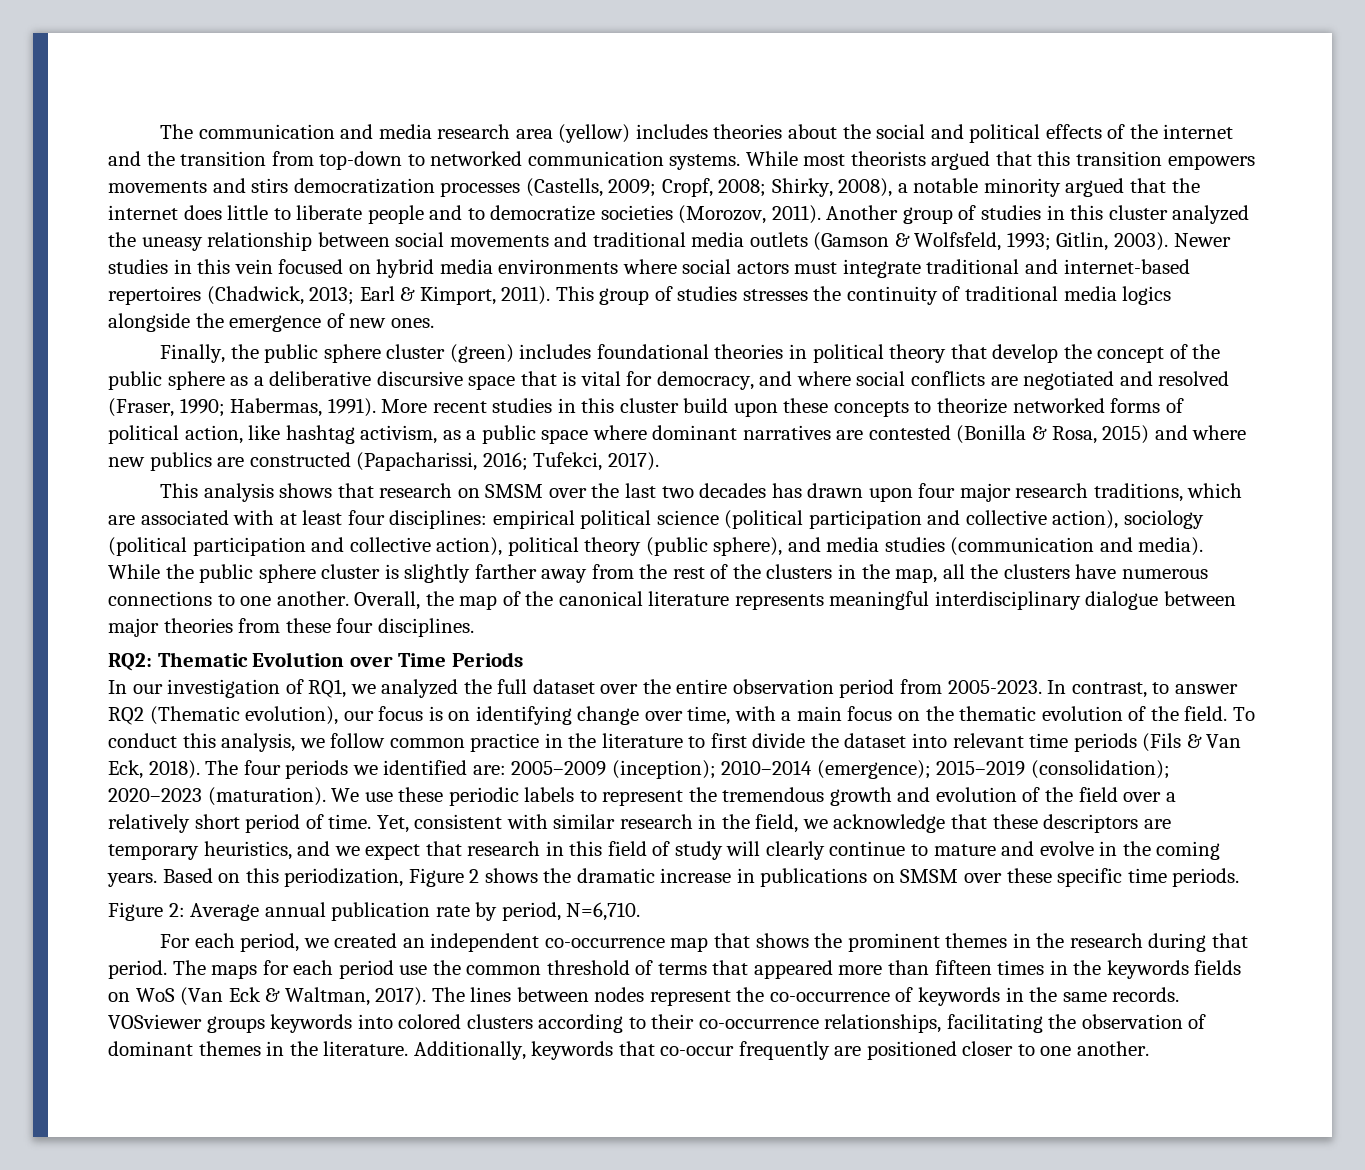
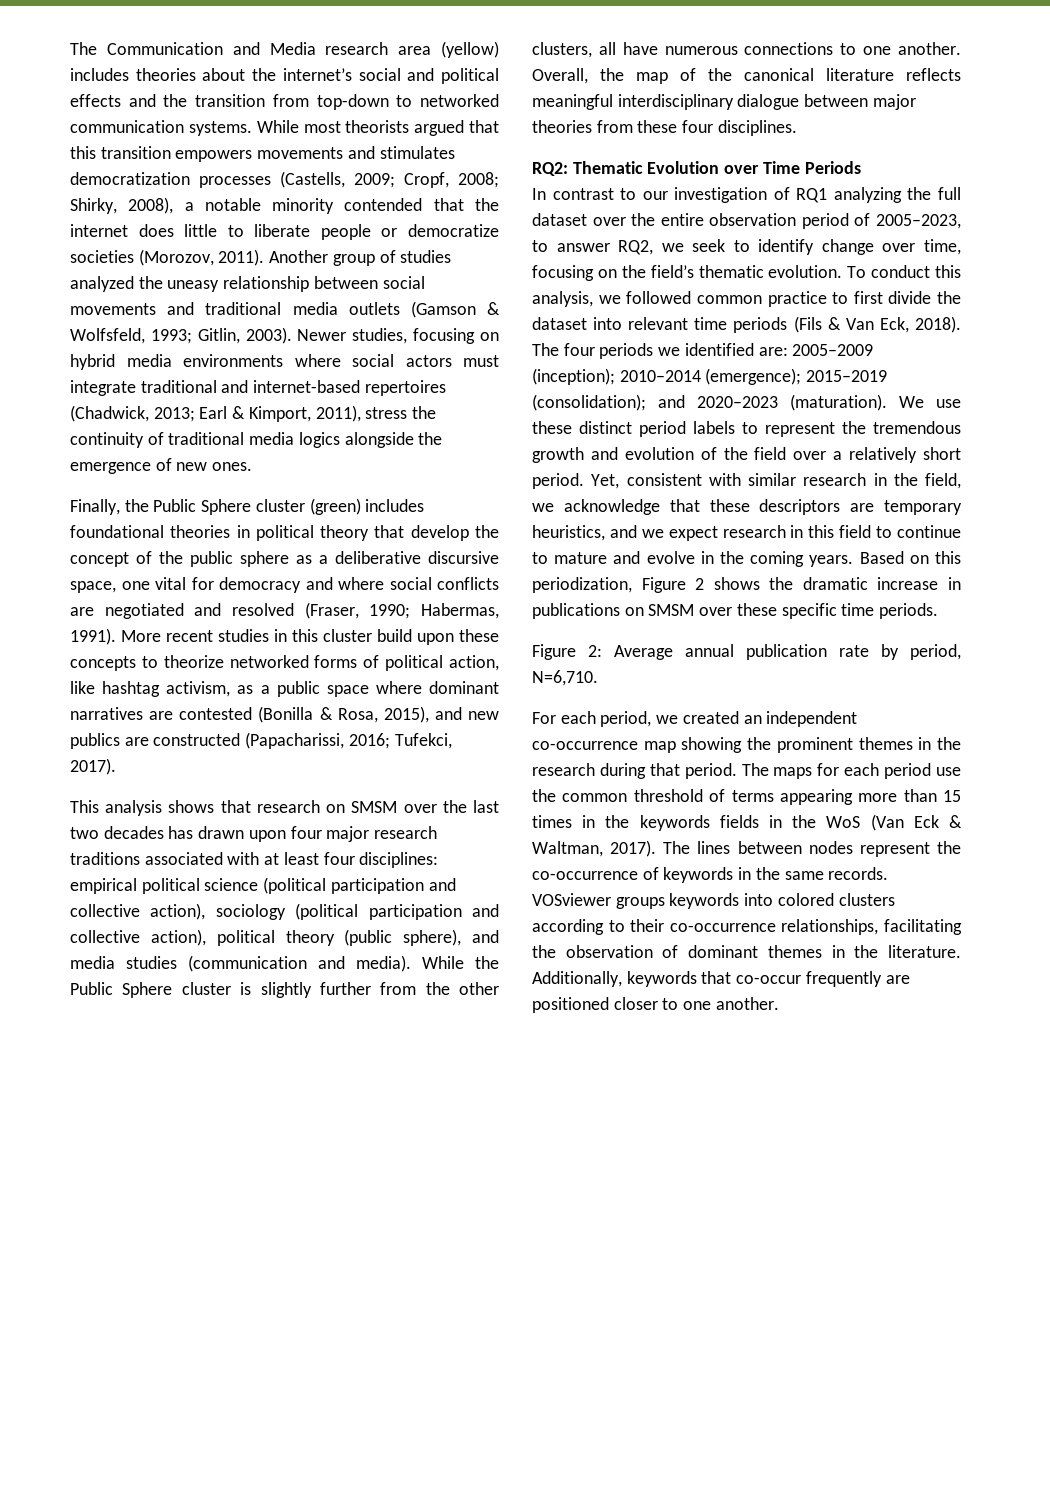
- The communication and media research area (yellow) includes theories about the social and political effects of the internet and the transition from top-down to networked communication systems.
+ The Communication and Media research area (yellow) includes theories about the internet’s social and political effects and the transition from top-down to networked communication systems.
- While most theorists argued that this transition empowers movements and stirs democratization processes (Castells, 2009; Cropf, 2008; Shirky, 2008), a notable minority argued that the internet does little to liberate people and to democratize societies (Morozov, 2011).
+ While most theorists argued that this transition empowers movements and stimulates democratization processes (Castells, 2009; Cropf, 2008; Shirky, 2008), a notable minority contended that the internet does little to liberate people or democratize societies (Morozov, 2011).
- Another group of studies in this cluster analyzed the uneasy relationship between social movements and traditional media outlets (Gamson & Wolfsfeld, 1993; Gitlin, 2003).
+ Another group of studies analyzed the uneasy relationship between social movements and traditional media outlets (Gamson & Wolfsfeld, 1993; Gitlin, 2003).
- Newer studies in this vein focused on hybrid media environments where social actors must integrate traditional and internet-based repertoires (Chadwick, 2013; Earl & Kimport, 2011). This group of studies stresses the continuity of traditional media logics alongside the emergence of new ones.
+ Newer studies, focusing on hybrid media environments where social actors must integrate traditional and internet-based repertoires (Chadwick, 2013; Earl & Kimport, 2011), stress the continuity of traditional media logics alongside the emergence of new ones.
- Finally, the public sphere cluster (green) includes foundational theories in political theory that develop the concept of the public sphere as a deliberative discursive space that is vital for democracy, and where social conflicts are negotiated and resolved (Fraser, 1990; Habermas, 1991).
+ Finally, the Public Sphere cluster (green) includes foundational theories in political theory that develop the concept of the public sphere as a deliberative discursive space, one vital for democracy and where social conflicts are negotiated and resolved (Fraser, 1990; Habermas, 1991).
- More recent studies in this cluster build upon these concepts to theorize networked forms of political action, like hashtag activism, as a public space where dominant narratives are contested (Bonilla & Rosa, 2015) and where new publics are constructed (Papacharissi, 2016; Tufekci, 2017).
+ More recent studies in this cluster build upon these concepts to theorize networked forms of political action, like hashtag activism, as a public space where dominant narratives are contested (Bonilla & Rosa, 2015), and new publics are constructed (Papacharissi, 2016; Tufekci, 2017).
- This analysis shows that research on SMSM over the last two decades has drawn upon four major research traditions, which are associated with at least four disciplines: empirical political science (political participation and collective action), sociology (political participation and collective action), political theory (public sphere), and media studies (communication and media).
+ This analysis shows that research on SMSM over the last two decades has drawn upon four major research traditions associated with at least four disciplines: empirical political science (political participation and collective action), sociology (political participation and collective action), political theory (public sphere), and media studies (communication and media).
- While the public sphere cluster is slightly farther away from the rest of the clusters in the map, all the clusters have numerous connections to one another.
+ While the Public Sphere cluster is slightly further from the other clusters, all have numerous connections to one another.
- Overall, the map of the canonical literature represents meaningful interdisciplinary dialogue between major theories from these four disciplines.
+ Overall, the map of the canonical literature reflects meaningful interdisciplinary dialogue between major theories from these four disciplines.
- In our investigation of RQ1, we analyzed the full dataset over the entire observation period from 2005-2023. In contrast, to answer RQ2 (Thematic evolution), our focus is on identifying change over time, with a main focus on the thematic evolution of the field.
+ In contrast to our investigation of RQ1 analyzing the full dataset over the entire observation period of 2005–2023, to answer RQ2, we seek to identify change over time, focusing on the field’s thematic evolution.
- To conduct this analysis, we follow common practice in the literature to first divide the dataset into relevant time periods (Fils & Van Eck, 2018).
+ To conduct this analysis, we followed common practice to first divide the dataset into relevant time periods (Fils & Van Eck, 2018).
- The four periods we identified are: 2005–2009 (inception); 2010–2014 (emergence); 2015–2019 (consolidation); 2020–2023 (maturation).
+ The four periods we identified are: 2005–2009 (inception); 2010–2014 (emergence); 2015–2019 (consolidation); and 2020–2023 (maturation).
- We use these periodic labels to represent the tremendous growth and evolution of the field over a relatively short period of time.
+ We use these distinct period labels to represent the tremendous growth and evolution of the field over a relatively short period.
- Yet, consistent with similar research in the field, we acknowledge that these descriptors are temporary heuristics, and we expect that research in this field of study will clearly continue to mature and evolve in the coming years.
+ Yet, consistent with similar research in the field, we acknowledge that these descriptors are temporary heuristics, and we expect research in this field to continue to mature and evolve in the coming years.
- For each period, we created an independent co-occurrence map that shows the prominent themes in the research during that period.
+ For each period, we created an independent co-occurrence map showing the prominent themes in the research during that period.
- The maps for each period use the common threshold of terms that appeared more than fifteen times in the keywords fields on WoS (Van Eck & Waltman, 2017).
+ The maps for each period use the common threshold of terms appearing more than 15 times in the keywords fields in the WoS (Van Eck & Waltman, 2017).

